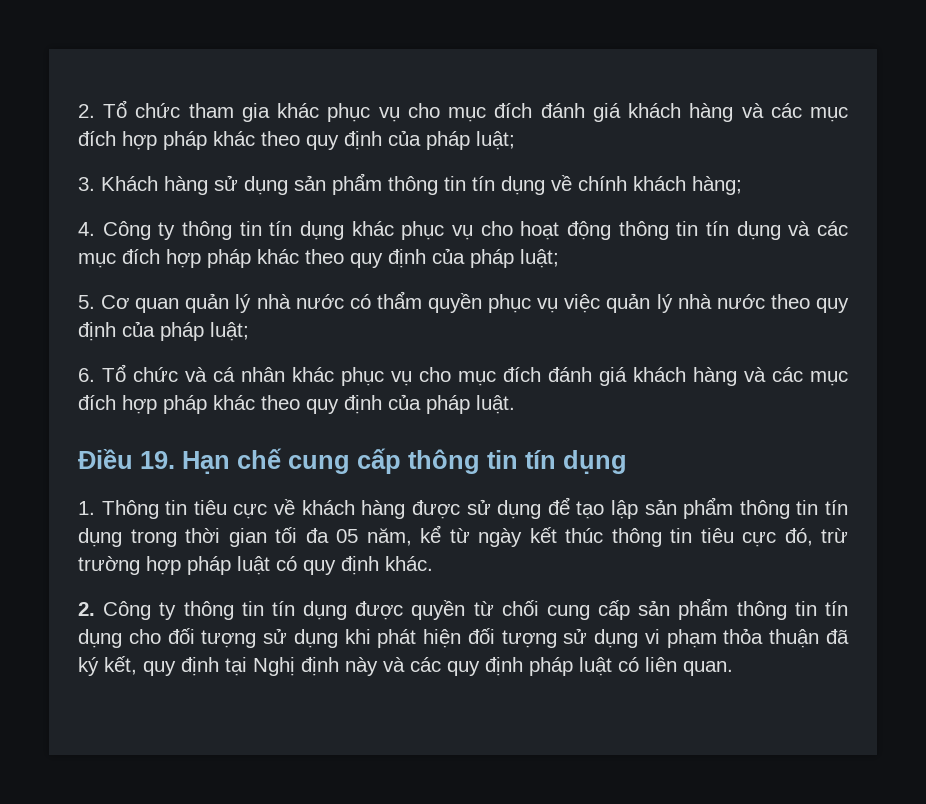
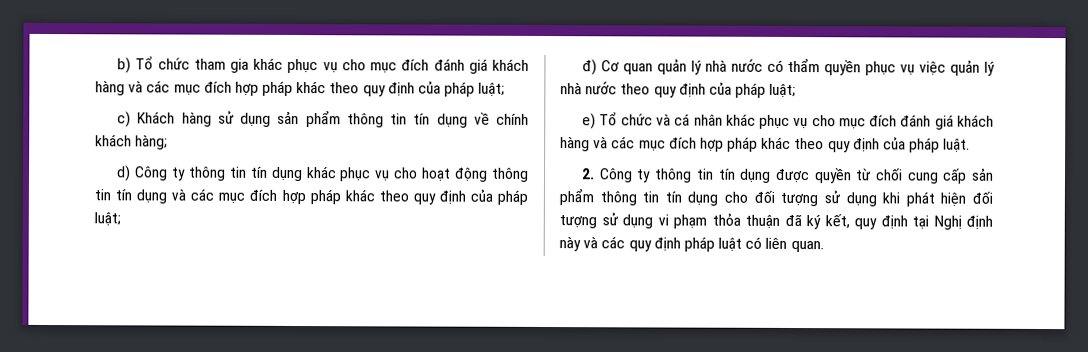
- 2. Tổ chức tham gia khác phục vụ cho mục đích đánh giá khách hàng và các mục đích hợp pháp khác theo quy định của pháp luật;
+ b) Tổ chức tham gia khác phục vụ cho mục đích đánh giá khách hàng và các mục đích hợp pháp khác theo quy định của pháp luật;
- 3. Khách hàng sử dụng sản phẩm thông tin tín dụng về chính khách hàng;
+ c) Khách hàng sử dụng sản phẩm thông tin tín dụng về chính khách hàng;
- 4. Công ty thông tin tín dụng khác phục vụ cho hoạt động thông tin tín dụng và các mục đích hợp pháp khác theo quy định của pháp luật;
+ d) Công ty thông tin tín dụng khác phục vụ cho hoạt động thông tin tín dụng và các mục đích hợp pháp khác theo quy định của pháp luật;
- 5. Cơ quan quản lý nhà nước có thẩm quyền phục vụ việc quản lý nhà nước theo quy định của pháp luật;
+ đ) Cơ quan quản lý nhà nước có thẩm quyền phục vụ việc quản lý nhà nước theo quy định của pháp luật;
- 6. Tổ chức và cá nhân khác phục vụ cho mục đích đánh giá khách hàng và các mục đích hợp pháp khác theo quy định của pháp luật.
+ e) Tổ chức và cá nhân khác phục vụ cho mục đích đánh giá khách hàng và các mục đích hợp pháp khác theo quy định của pháp luật.
- Điều 19. Hạn chế cung cấp thông tin tín dụng
- 1. Thông tin tiêu cực về khách hàng được sử dụng để tạo lập sản phẩm thông tin tín dụng trong thời gian tối đa 05 năm, kể từ ngày kết thúc thông tin tiêu cực đó, trừ trường hợp pháp luật có quy định khác.

